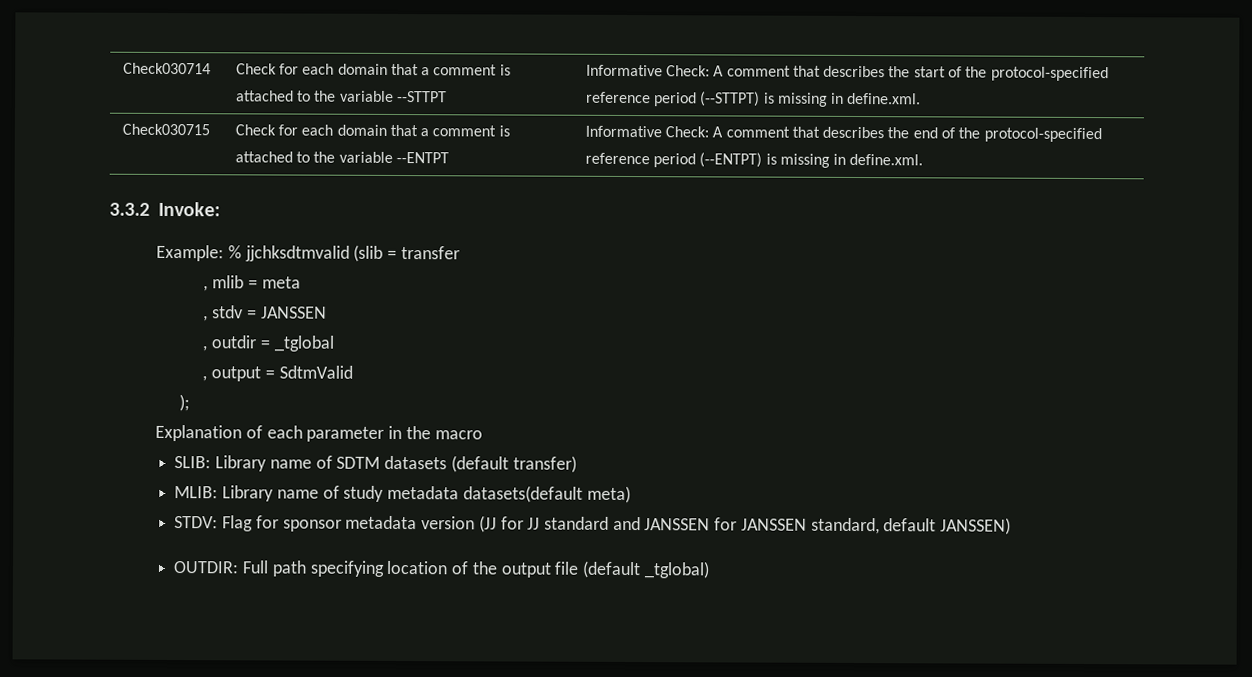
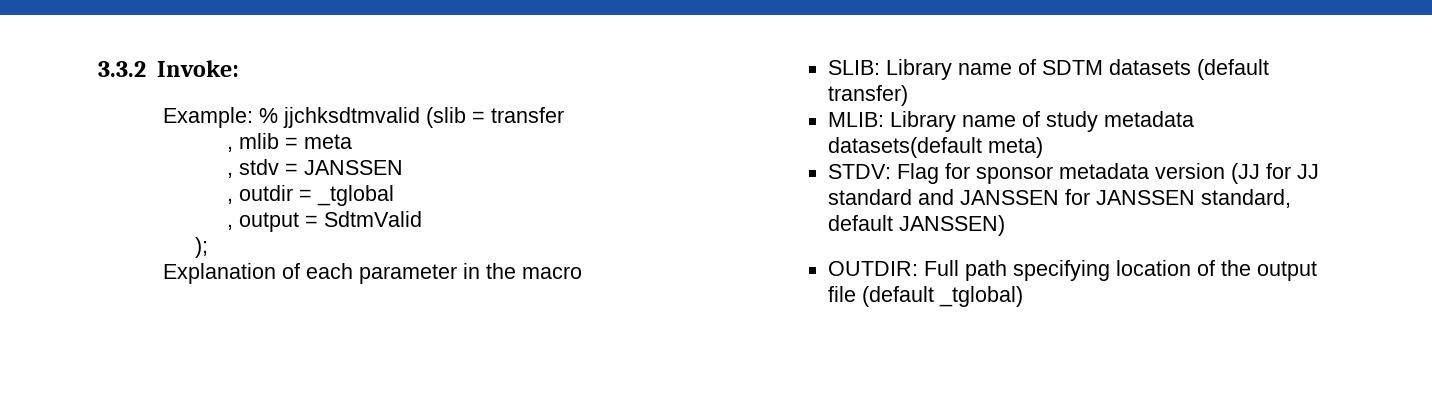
- Check030714 | Check for each domain that a comment is attached to the variable --STTPT | Informative Check: A comment that describes the start of the protocol-specified reference period (--STTPT) is missing in define.xml.
- Check030715 | Check for each domain that a comment is attached to the variable --ENTPT | Informative Check: A comment that describes the end of the protocol-specified reference period (--ENTPT) is missing in define.xml.

